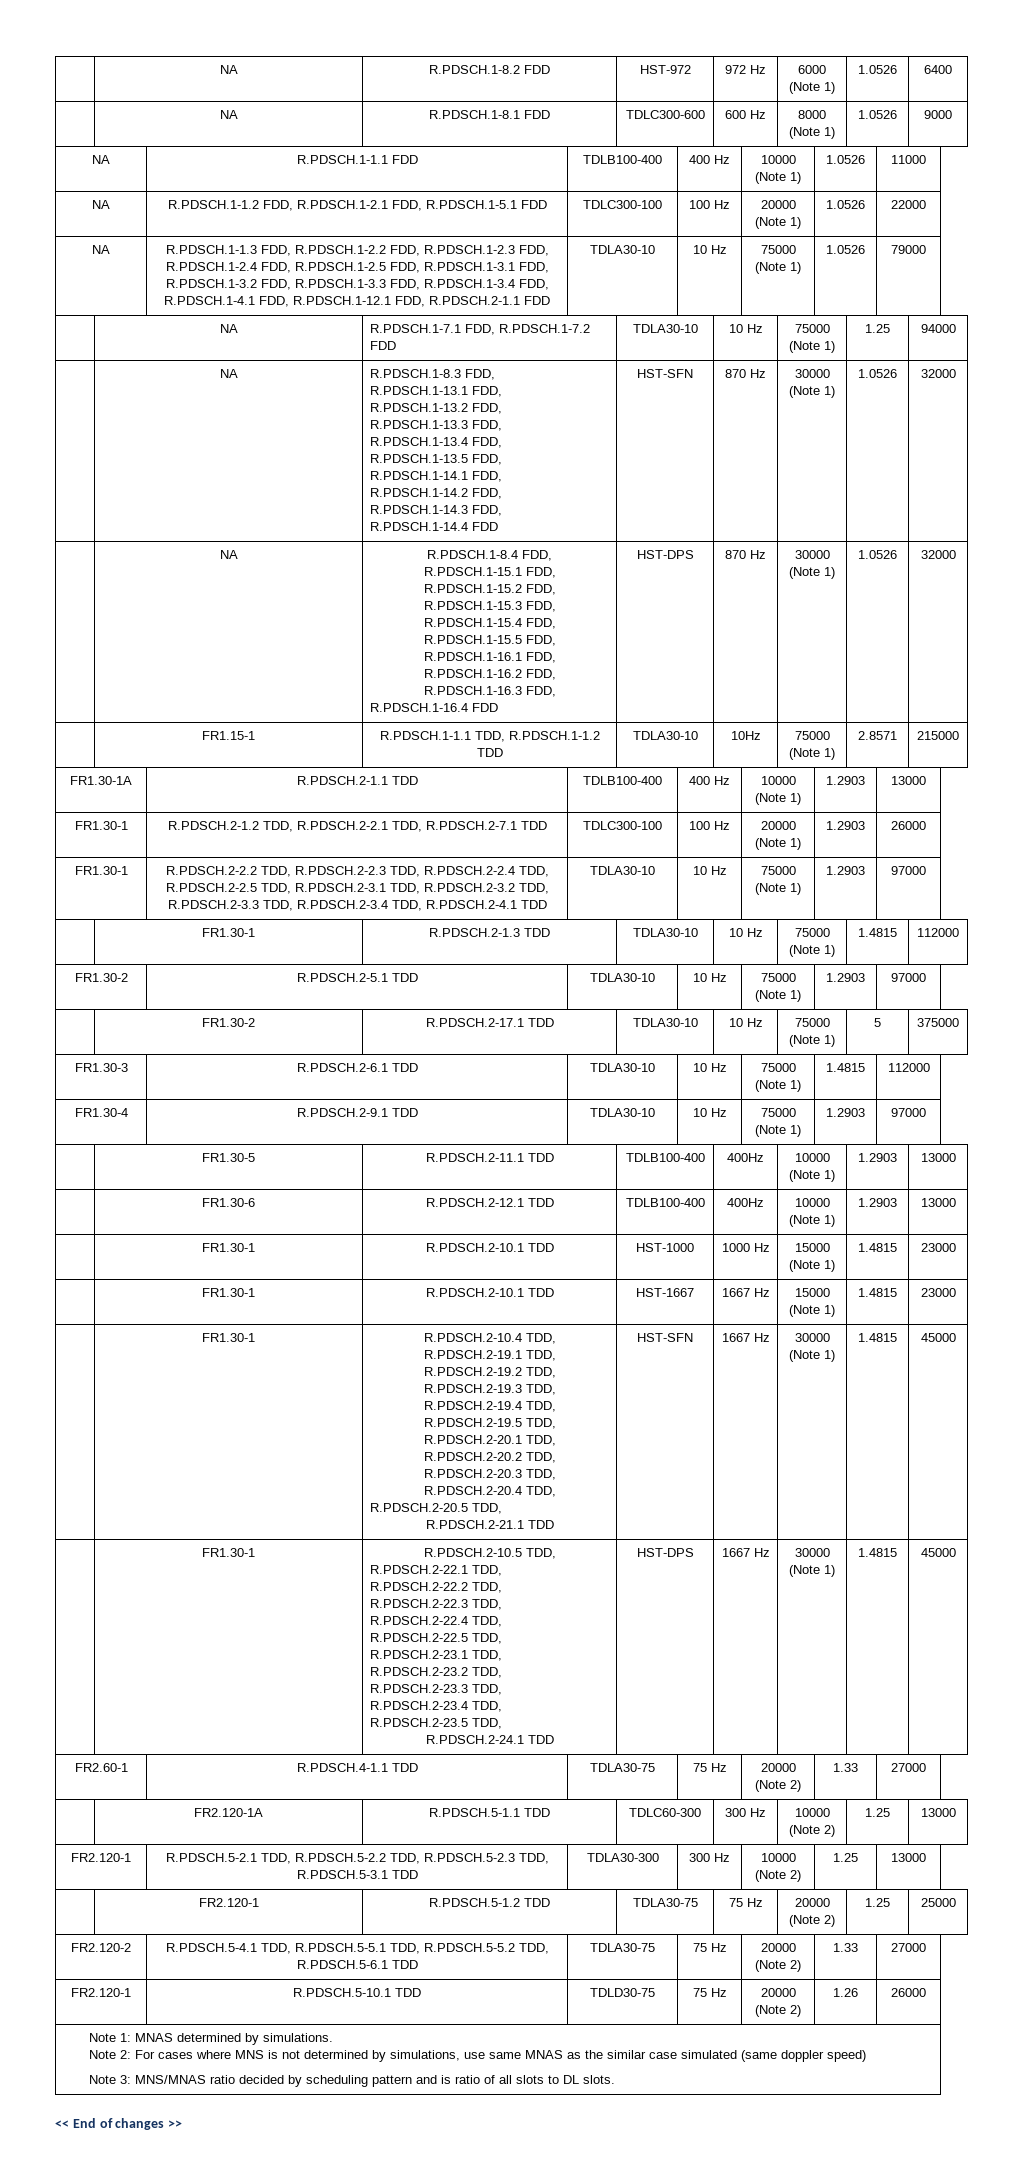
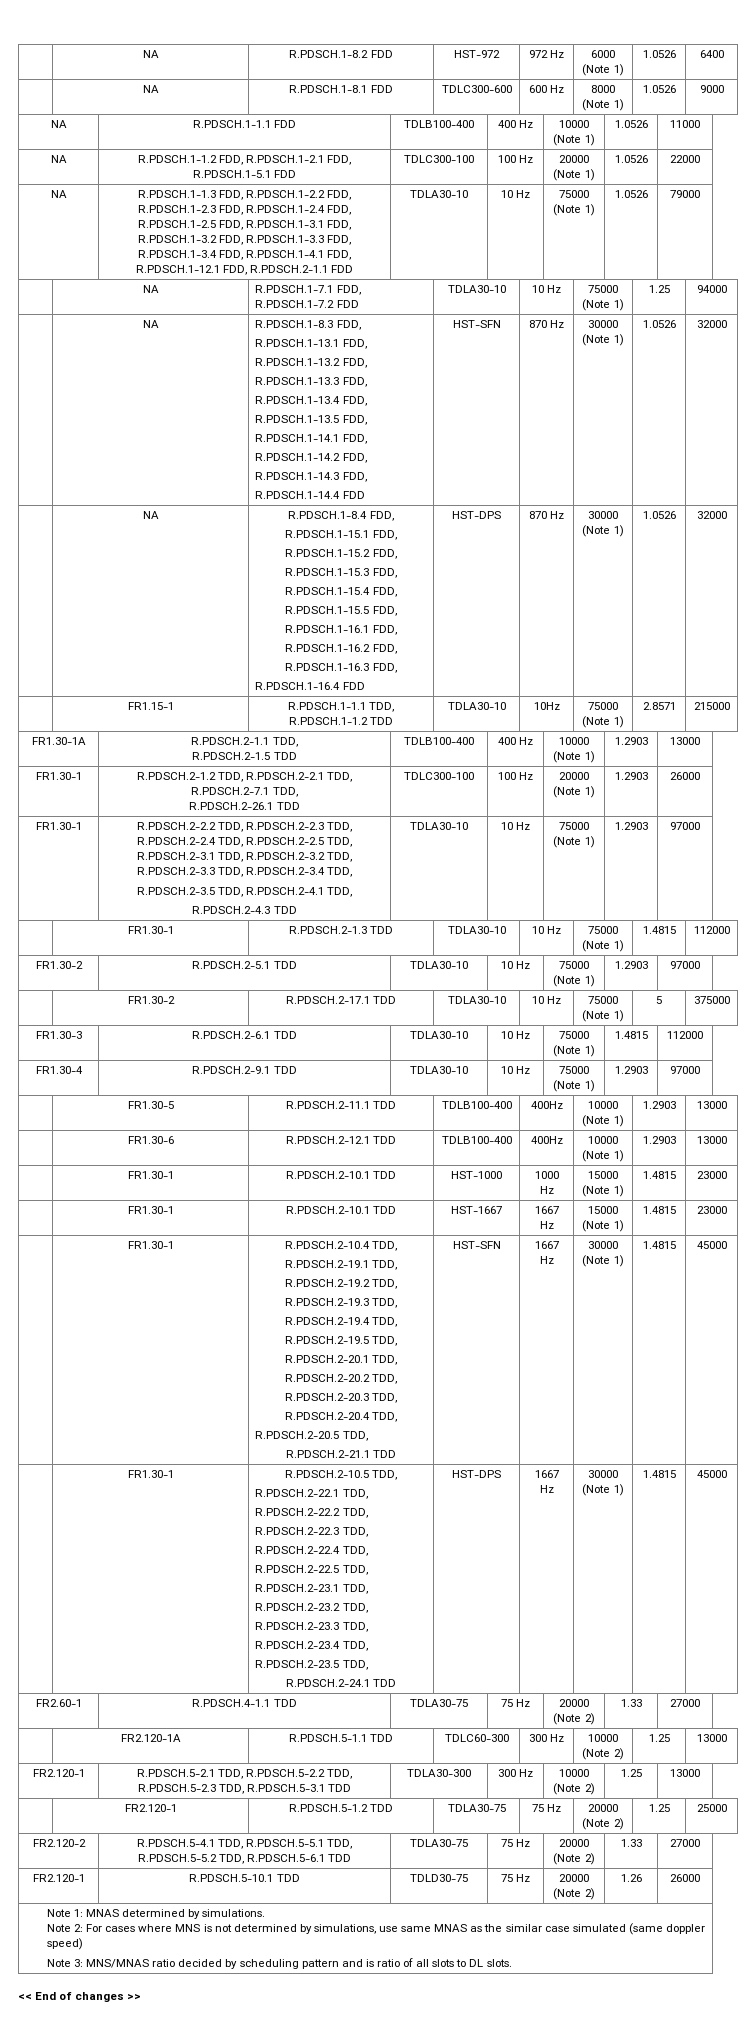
- FR1.30-1A | R.PDSCH.2-1.1 TDD | TDLB100-400 | 400 Hz | 10000 (Note 1) | 1.2903 | 13000
+ FR1.30-1A | R.PDSCH.2-1.1 TDD,
+ R.PDSCH.2-1.5 TDD | TDLB100-400 | 400 Hz | 10000 (Note 1) | 1.2903 | 13000
- FR1.30-1 | R.PDSCH.2-1.2 TDD, R.PDSCH.2-2.1 TDD, R.PDSCH.2-7.1 TDD | TDLC300-100 | 100 Hz | 20000 (Note 1) | 1.2903 | 26000
+ FR1.30-1 | R.PDSCH.2-1.2 TDD, R.PDSCH.2-2.1 TDD, R.PDSCH.2-7.1 TDD,
+ R.PDSCH.2-26.1 TDD | TDLC300-100 | 100 Hz | 20000 (Note 1) | 1.2903 | 26000
- FR1.30-1 | R.PDSCH.2-2.2 TDD, R.PDSCH.2-2.3 TDD, R.PDSCH.2-2.4 TDD, R.PDSCH.2-2.5 TDD, R.PDSCH.2-3.1 TDD, R.PDSCH.2-3.2 TDD, R.PDSCH.2-3.3 TDD, R.PDSCH.2-3.4 TDD, R.PDSCH.2-4.1 TDD | TDLA30-10 | 10 Hz | 75000 (Note 1) | 1.2903 | 97000
+ FR1.30-1 | R.PDSCH.2-2.2 TDD, R.PDSCH.2-2.3 TDD, R.PDSCH.2-2.4 TDD, R.PDSCH.2-2.5 TDD, R.PDSCH.2-3.1 TDD, R.PDSCH.2-3.2 TDD, R.PDSCH.2-3.3 TDD, R.PDSCH.2-3.4 TDD,
+ R.PDSCH.2-3.5 TDD, R.PDSCH.2-4.1 TDD,
+ R.PDSCH.2-4.3 TDD | TDLA30-10 | 10 Hz | 75000 (Note 1) | 1.2903 | 97000

